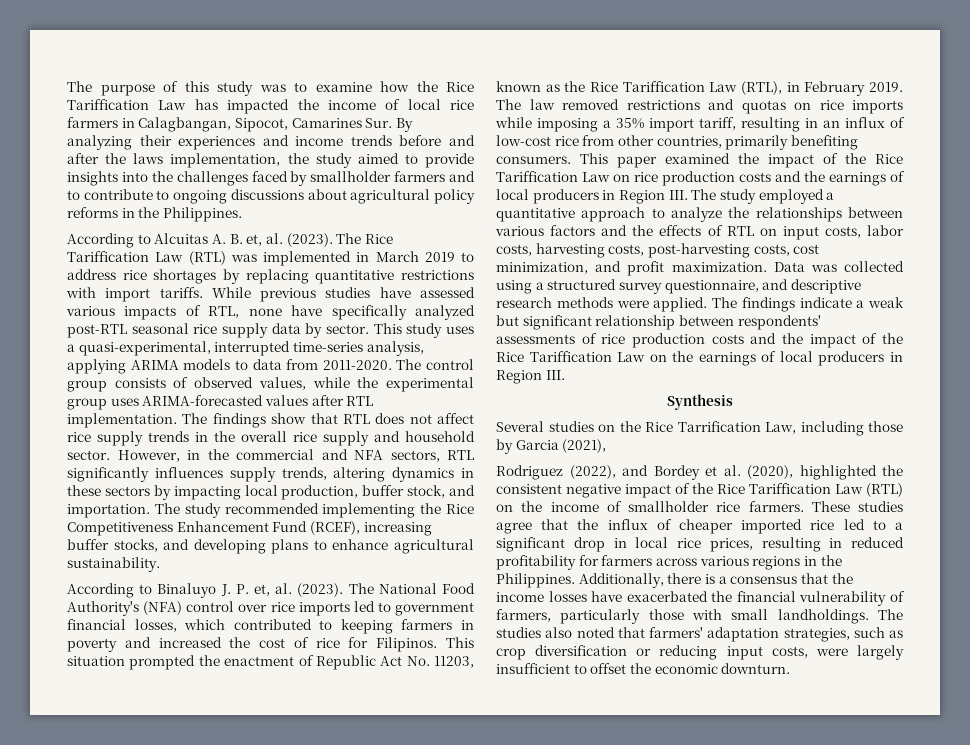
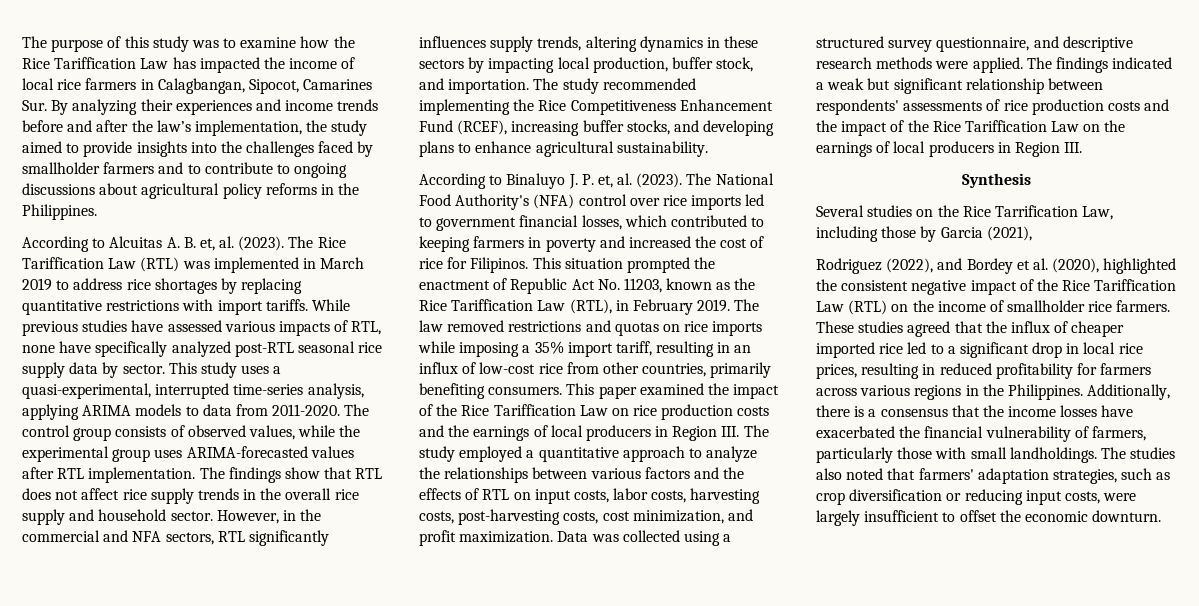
- The purpose of this study was to examine how the Rice Tariffication Law has impacted the income of local rice farmers in Calagbangan, Sipocot, Camarines Sur. By analyzing their experiences and income trends before and after the laws implementation, the study aimed to provide insights into the challenges faced by smallholder farmers and to contribute to ongoing discussions about agricultural policy reforms in the Philippines.
+ The purpose of this study was to examine how the Rice Tariffication Law has impacted the income of local rice farmers in Calagbangan, Sipocot, Camarines Sur. By analyzing their experiences and income trends before and after the law’s implementation, the study aimed to provide insights into the challenges faced by smallholder farmers and to contribute to ongoing discussions about agricultural policy reforms in the Philippines.
- The findings indicate a weak but significant relationship between respondents' assessments of rice production costs and the impact of the Rice Tariffication Law on the earnings of local producers in Region III.
+ The findings indicated a weak but significant relationship between respondents' assessments of rice production costs and the impact of the Rice Tariffication Law on the earnings of local producers in Region III.
- These studies agree that the influx of cheaper imported rice led to a significant drop in local rice prices, resulting in reduced profitability for farmers across various regions in the Philippines.
+ These studies agreed that the influx of cheaper imported rice led to a significant drop in local rice prices, resulting in reduced profitability for farmers across various regions in the Philippines.

